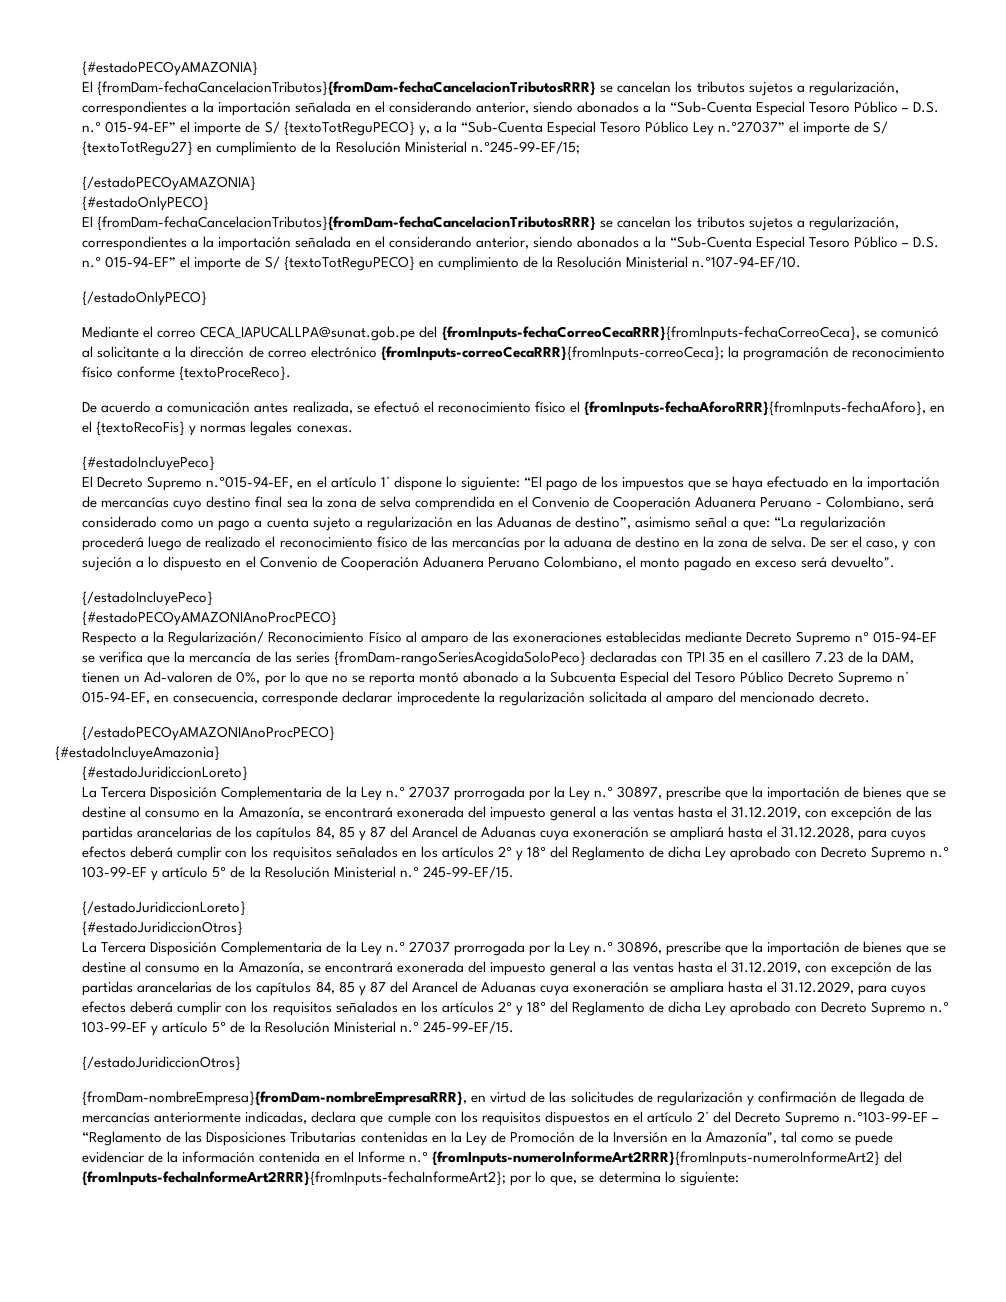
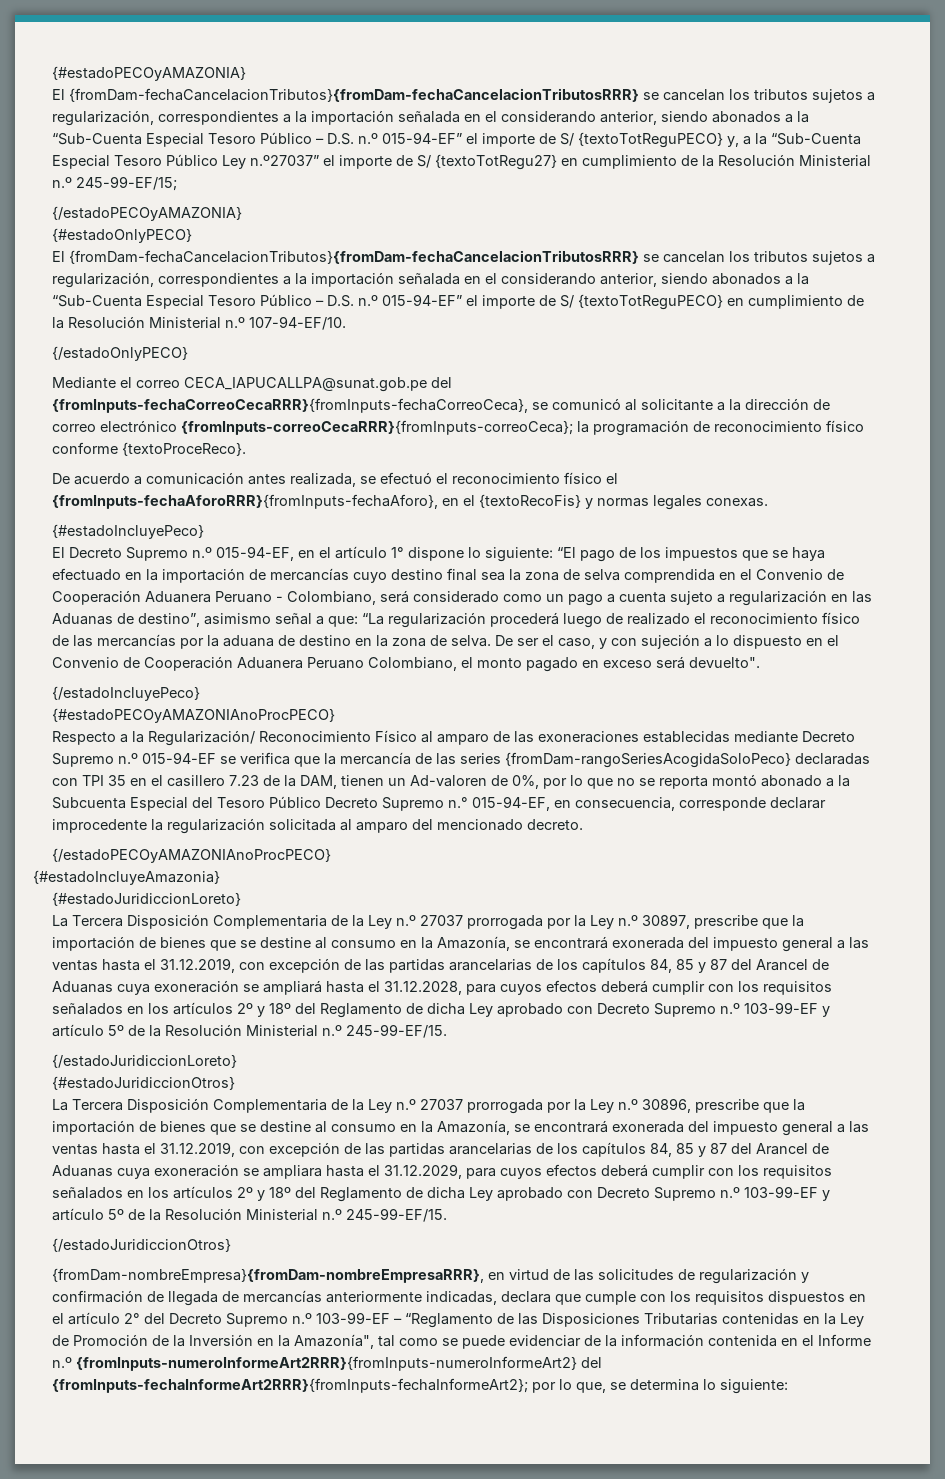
- El {fromDam-fechaCancelacionTributos}{fromDam-fechaCancelacionTributosRRR} se cancelan los tributos sujetos a regularización, correspondientes a la importación señalada en el considerando anterior, siendo abonados a la “Sub-Cuenta Especial Tesoro Público – D.S. n.º 015-94-EF” el importe de S/ {textoTotReguPECO} y, a la “Sub-Cuenta Especial Tesoro Público Ley n.º27037” el importe de S/ {textoTotRegu27} en cumplimiento de la Resolución Ministerial n.º245-99-EF/15;
+ El {fromDam-fechaCancelacionTributos}{fromDam-fechaCancelacionTributosRRR} se cancelan los tributos sujetos a regularización, correspondientes a la importación señalada en el considerando anterior, siendo abonados a la “Sub-Cuenta Especial Tesoro Público – D.S. n.º 015-94-EF” el importe de S/ {textoTotReguPECO} y, a la “Sub-Cuenta Especial Tesoro Público Ley n.º27037” el importe de S/ {textoTotRegu27} en cumplimiento de la Resolución Ministerial n.º 245-99-EF/15;
- El {fromDam-fechaCancelacionTributos}{fromDam-fechaCancelacionTributosRRR} se cancelan los tributos sujetos a regularización, correspondientes a la importación señalada en el considerando anterior, siendo abonados a la “Sub-Cuenta Especial Tesoro Público – D.S. n.º 015-94-EF” el importe de S/ {textoTotReguPECO} en cumplimiento de la Resolución Ministerial n.º107-94-EF/10.
+ El {fromDam-fechaCancelacionTributos}{fromDam-fechaCancelacionTributosRRR} se cancelan los tributos sujetos a regularización, correspondientes a la importación señalada en el considerando anterior, siendo abonados a la “Sub-Cuenta Especial Tesoro Público – D.S. n.º 015-94-EF” el importe de S/ {textoTotReguPECO} en cumplimiento de la Resolución Ministerial n.º 107-94-EF/10.
- El Decreto Supremo n.º015-94-EF, en el artículo 1° dispone lo siguiente:
+ El Decreto Supremo n.º 015-94-EF, en el artículo 1° dispone lo siguiente:
- Respecto a la Regularización/ Reconocimiento Físico al amparo de las exoneraciones establecidas mediante Decreto Supremo nº 015-94-EF se verifica que la mercancía de las series {fromDam-rangoSeriesAcogidaSoloPeco} declaradas con TPI 35 en el casillero 7.23 de la DAM, tienen un Ad-valoren de 0%, por lo que no se reporta montó abonado a la Subcuenta Especial del Tesoro Público Decreto Supremo n° 015-94-EF, en consecuencia, corresponde declarar improcedente la regularización solicitada al amparo del mencionado decreto.
+ Respecto a la Regularización/ Reconocimiento Físico al amparo de las exoneraciones establecidas mediante Decreto Supremo n.º 015-94-EF se verifica que la mercancía de las series {fromDam-rangoSeriesAcogidaSoloPeco} declaradas con TPI 35 en el casillero 7.23 de la DAM, tienen un Ad-valoren de 0%, por lo que no se reporta montó abonado a la Subcuenta Especial del Tesoro Público Decreto Supremo n.° 015-94-EF, en consecuencia, corresponde declarar improcedente la regularización solicitada al amparo del mencionado decreto.
- {fromDam-nombreEmpresa}{fromDam-nombreEmpresaRRR}, en virtud de las solicitudes de regularización y confirmación de llegada de mercancías anteriormente indicadas, declara que cumple con los requisitos dispuestos en el artículo 2° del Decreto Supremo n.º103-99-EF – “Reglamento de las Disposiciones Tributarias contenidas en la Ley de Promoción de la Inversión en la Amazonía", tal como se puede evidenciar de la información contenida en el Informe n.º {fromInputs-numeroInformeArt2RRR}{fromInputs-numeroInformeArt2} del {fromInputs-fechaInformeArt2RRR}{fromInputs-fechaInformeArt2};
+ {fromDam-nombreEmpresa}{fromDam-nombreEmpresaRRR}, en virtud de las solicitudes de regularización y confirmación de llegada de mercancías anteriormente indicadas, declara que cumple con los requisitos dispuestos en el artículo 2° del Decreto Supremo n.º 103-99-EF – “Reglamento de las Disposiciones Tributarias contenidas en la Ley de Promoción de la Inversión en la Amazonía", tal como se puede evidenciar de la información contenida en el Informe n.º {fromInputs-numeroInformeArt2RRR}{fromInputs-numeroInformeArt2} del {fromInputs-fechaInformeArt2RRR}{fromInputs-fechaInformeArt2};

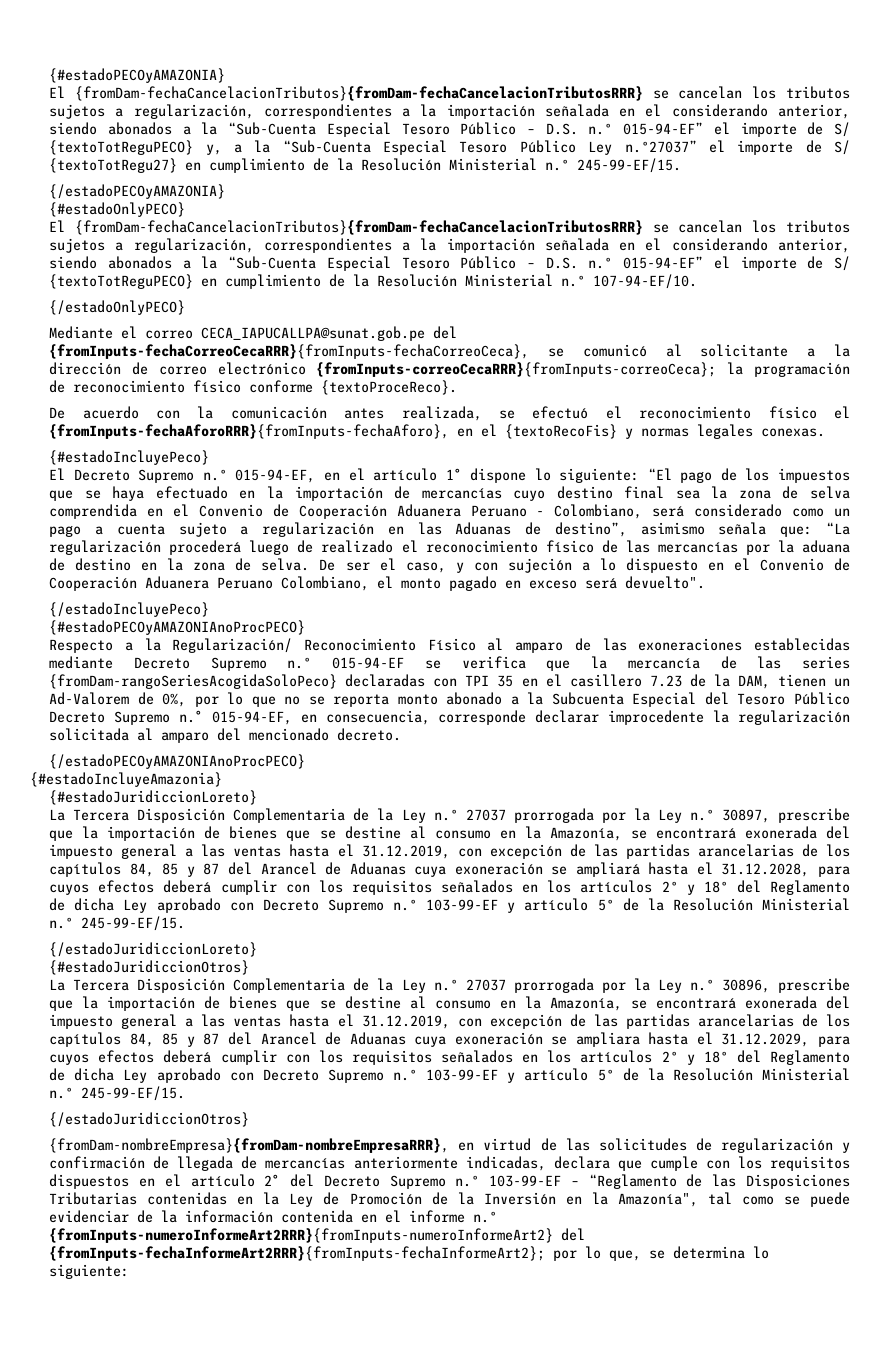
- El {fromDam-fechaCancelacionTributos}{fromDam-fechaCancelacionTributosRRR} se cancelan los tributos sujetos a regularización, correspondientes a la importación señalada en el considerando anterior, siendo abonados a la “Sub-Cuenta Especial Tesoro Público – D.S. n.º 015-94-EF” el importe de S/ {textoTotReguPECO} y, a la “Sub-Cuenta Especial Tesoro Público Ley n.º27037” el importe de S/ {textoTotRegu27} en cumplimiento de la Resolución Ministerial n.º 245-99-EF/15;
+ El {fromDam-fechaCancelacionTributos}{fromDam-fechaCancelacionTributosRRR} se cancelan los tributos sujetos a regularización, correspondientes a la importación señalada en el considerando anterior, siendo abonados a la “Sub-Cuenta Especial Tesoro Público – D.S. n.º 015-94-EF” el importe de S/ {textoTotReguPECO} y, a la “Sub-Cuenta Especial Tesoro Público Ley n.º27037” el importe de S/ {textoTotRegu27} en cumplimiento de la Resolución Ministerial n.º 245-99-EF/15.
- De acuerdo a comunicación antes realizada, se efectuó el reconocimiento físico el {fromInputs-fechaAforoRRR}{fromInputs-fechaAforo}, en el {textoRecoFis} y normas legales conexas.
+ De acuerdo con la comunicación antes realizada, se efectuó el reconocimiento físico el {fromInputs-fechaAforoRRR}{fromInputs-fechaAforo}, en el {textoRecoFis} y normas legales conexas.
- “El pago de los impuestos que se haya efectuado en la importación de mercancías cuyo destino final sea la zona de selva comprendida en el Convenio de Cooperación Aduanera Peruano - Colombiano, será considerado como un pago a cuenta sujeto a regularización en las Aduanas de destino”, asimismo señal a que:
+ “El pago de los impuestos que se haya efectuado en la importación de mercancías cuyo destino final sea la zona de selva comprendida en el Convenio de Cooperación Aduanera Peruano - Colombiano, será considerado como un pago a cuenta sujeto a regularización en las Aduanas de destino”, asimismo señala que:
- Respecto a la Regularización/ Reconocimiento Físico al amparo de las exoneraciones establecidas mediante Decreto Supremo n.º 015-94-EF se verifica que la mercancía de las series {fromDam-rangoSeriesAcogidaSoloPeco} declaradas con TPI 35 en el casillero 7.23 de la DAM, tienen un Ad-valoren de 0%, por lo que no se reporta montó abonado a la Subcuenta Especial del Tesoro Público Decreto Supremo n.° 015-94-EF, en consecuencia, corresponde declarar improcedente la regularización solicitada al amparo del mencionado decreto.
+ Respecto a la Regularización/ Reconocimiento Físico al amparo de las exoneraciones establecidas mediante Decreto Supremo n.º 015-94-EF se verifica que la mercancía de las series {fromDam-rangoSeriesAcogidaSoloPeco} declaradas con TPI 35 en el casillero 7.23 de la DAM, tienen un Ad-Valorem de 0%, por lo que no se reporta monto abonado a la Subcuenta Especial del Tesoro Público Decreto Supremo n.° 015-94-EF, en consecuencia, corresponde declarar improcedente la regularización solicitada al amparo del mencionado decreto.
- {fromDam-nombreEmpresa}{fromDam-nombreEmpresaRRR}, en virtud de las solicitudes de regularización y confirmación de llegada de mercancías anteriormente indicadas, declara que cumple con los requisitos dispuestos en el artículo 2° del Decreto Supremo n.º 103-99-EF – “Reglamento de las Disposiciones Tributarias contenidas en la Ley de Promoción de la Inversión en la Amazonía", tal como se puede evidenciar de la información contenida en el Informe n.º {fromInputs-numeroInformeArt2RRR}{fromInputs-numeroInformeArt2} del {fromInputs-fechaInformeArt2RRR}{fromInputs-fechaInformeArt2};
+ {fromDam-nombreEmpresa}{fromDam-nombreEmpresaRRR}, en virtud de las solicitudes de regularización y confirmación de llegada de mercancías anteriormente indicadas, declara que cumple con los requisitos dispuestos en el artículo 2° del Decreto Supremo n.º 103-99-EF – “Reglamento de las Disposiciones Tributarias contenidas en la Ley de Promoción de la Inversión en la Amazonía", tal como se puede evidenciar de la información contenida en el informe n.º {fromInputs-numeroInformeArt2RRR}{fromInputs-numeroInformeArt2} del {fromInputs-fechaInformeArt2RRR}{fromInputs-fechaInformeArt2};

